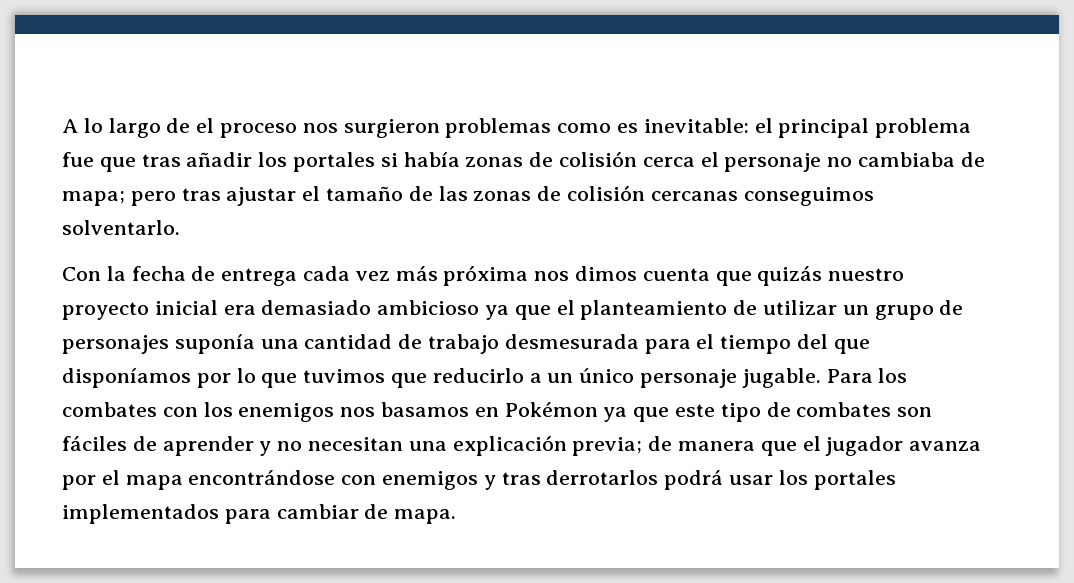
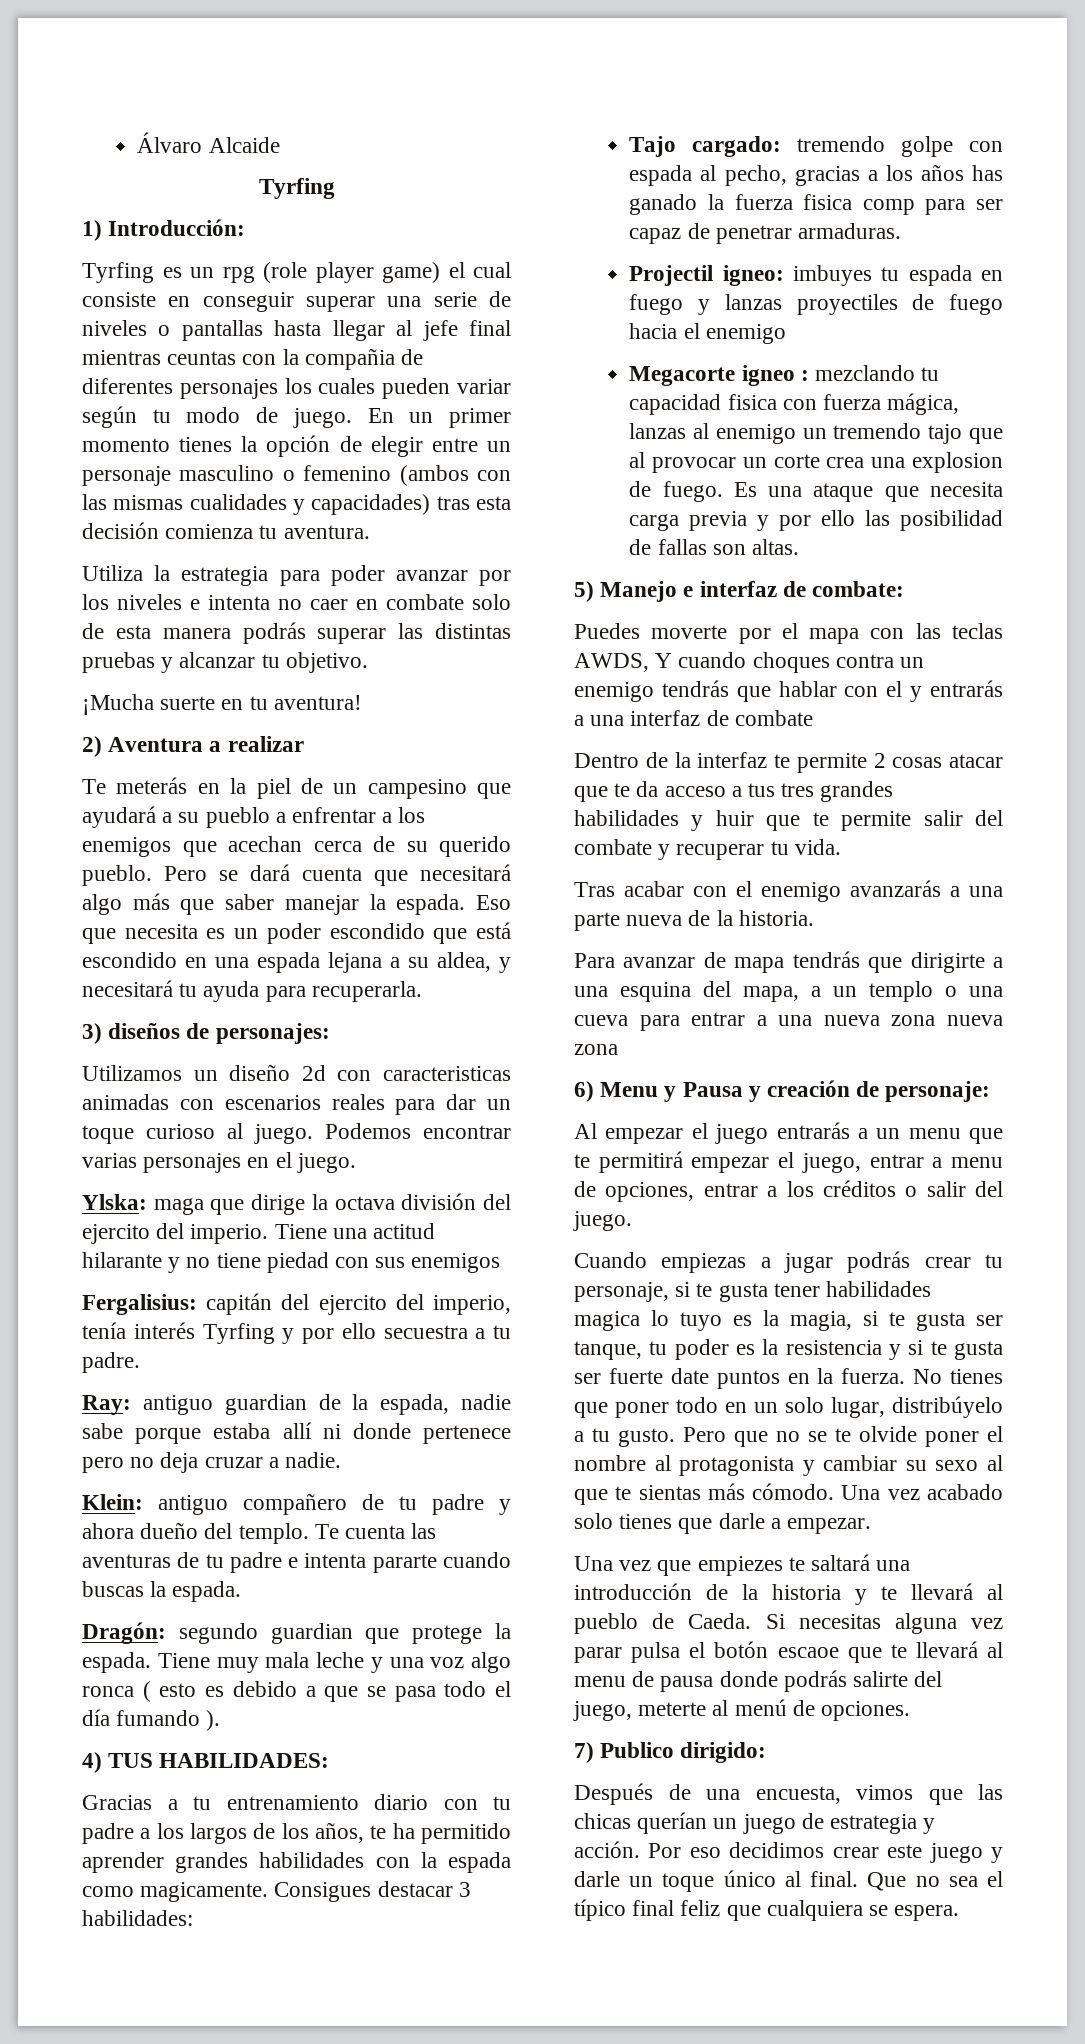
- A lo largo de el proceso nos surgieron problemas como es inevitable: el principal problema fue que tras añadir los portales si había zonas de colisión cerca el personaje no cambiaba de mapa; pero tras ajustar el tamaño de las zonas de colisión cercanas conseguimos solventarlo.
- Con la fecha de entrega cada vez más próxima nos dimos cuenta que quizás nuestro proyecto inicial era demasiado ambicioso ya que el planteamiento de utilizar un grupo de personajes suponía una cantidad de trabajo desmesurada para el tiempo del que disponíamos por lo que tuvimos que reducirlo a un único personaje jugable. Para los combates con los enemigos nos basamos en Pokémon ya que este tipo de combates son fáciles de aprender y no necesitan una explicación previa; de manera que el jugador avanza por el mapa encontrándose con enemigos y tras derrotarlos podrá usar los portales implementados para cambiar de mapa.
+ Álvaro Alcaide
+ Tyrfing
+ 1) Introducción:
+ Tyrfing es un rpg (role player game) el cual consiste en conseguir superar una serie de niveles o pantallas hasta llegar al jefe final mientras ceuntas con la compañia de diferentes personajes los cuales pueden variar según tu modo de juego. En un primer momento tienes la opción de elegir entre un personaje masculino o femenino (ambos con las mismas cualidades y capacidades) tras esta decisión comienza tu aventura.
+ Utiliza la estrategia para poder avanzar por los niveles e intenta no caer en combate solo de esta manera podrás superar las distintas pruebas y alcanzar tu objetivo.
+ ¡Mucha suerte en tu aventura!
+ 2) Aventura a realizar
+ Te meterás en la piel de un campesino que ayudará a su pueblo a enfrentar a los enemigos que acechan cerca de su querido pueblo. Pero se dará cuenta que necesitará algo más que saber manejar la espada. Eso que necesita es un poder escondido que está escondido en una espada lejana a su aldea, y necesitará tu ayuda para recuperarla.
+ 3) diseños de personajes:
+ Utilizamos un diseño 2d con caracteristicas animadas con escenarios reales para dar un toque curioso al juego. Podemos encontrar varias personajes en el juego.
+ Ylska: maga que dirige la octava división del ejercito del imperio. Tiene una actitud hilarante y no tiene piedad con sus enemigos
+ Fergalisius: capitán del ejercito del imperio, tenía interés Tyrfing y por ello secuestra a tu padre.
+ Ray: antiguo guardian de la espada, nadie sabe porque estaba allí ni donde pertenece pero no deja cruzar a nadie.
+ Klein: antiguo compañero de tu padre y ahora dueño del templo. Te cuenta las aventuras de tu padre e intenta pararte cuando buscas la espada.
+ Dragón: segundo guardian que protege la espada. Tiene muy mala leche y una voz algo ronca ( esto es debido a que se pasa todo el día fumando ).
+ 4) TUS HABILIDADES:
+ Gracias a tu entrenamiento diario con tu padre a los largos de los años, te ha permitido aprender grandes habilidades con la espada como magicamente. Consigues destacar 3 habilidades:
+ Tajo cargado: tremendo golpe con espada al pecho, gracias a los años has ganado la fuerza fisica comp para ser capaz de penetrar armaduras.
+ Projectil igneo: imbuyes tu espada en fuego y lanzas proyectiles de fuego hacia el enemigo
+ Megacorte igneo : mezclando tu capacidad fisica con fuerza mágica, lanzas al enemigo un tremendo tajo que al provocar un corte crea una explosion de fuego. Es una ataque que necesita carga previa y por ello las posibilidad de fallas son altas.
+ 5) Manejo e interfaz de combate:
+ Puedes moverte por el mapa con las teclas AWDS, Y cuando choques contra un enemigo tendrás que hablar con el y entrarás a una interfaz de combate
+ Dentro de la interfaz te permite 2 cosas atacar que te da acceso a tus tres grandes habilidades y huir que te permite salir del combate y recuperar tu vida.
+ Tras acabar con el enemigo avanzarás a una parte nueva de la historia.
+ Para avanzar de mapa tendrás que dirigirte a una esquina del mapa, a un templo o una cueva para entrar a una nueva zona nueva zona
+ 6) Menu y Pausa y creación de personaje:
+ Al empezar el juego entrarás a un menu que te permitirá empezar el juego, entrar a menu de opciones, entrar a los créditos o salir del juego.
+ Cuando empiezas a jugar podrás crear tu personaje, si te gusta tener habilidades magica lo tuyo es la magia, si te gusta ser tanque, tu poder es la resistencia y si te gusta ser fuerte date puntos en la fuerza. No tienes que poner todo en un solo lugar, distribúyelo a tu gusto. Pero que no se te olvide poner el nombre al protagonista y cambiar su sexo al que te sientas más cómodo. Una vez acabado solo tienes que darle a empezar.
+ Una vez que empiezes te saltará una introducción de la historia y te llevará al pueblo de Caeda. Si necesitas alguna vez parar pulsa el botón escaoe que te llevará al menu de pausa donde podrás salirte del juego, meterte al menú de opciones.
+ 7) Publico dirigido:
+ Después de una encuesta, vimos que las chicas querían un juego de estrategia y acción. Por eso decidimos crear este juego y darle un toque único al final. Que no sea el típico final feliz que cualquiera se espera.

